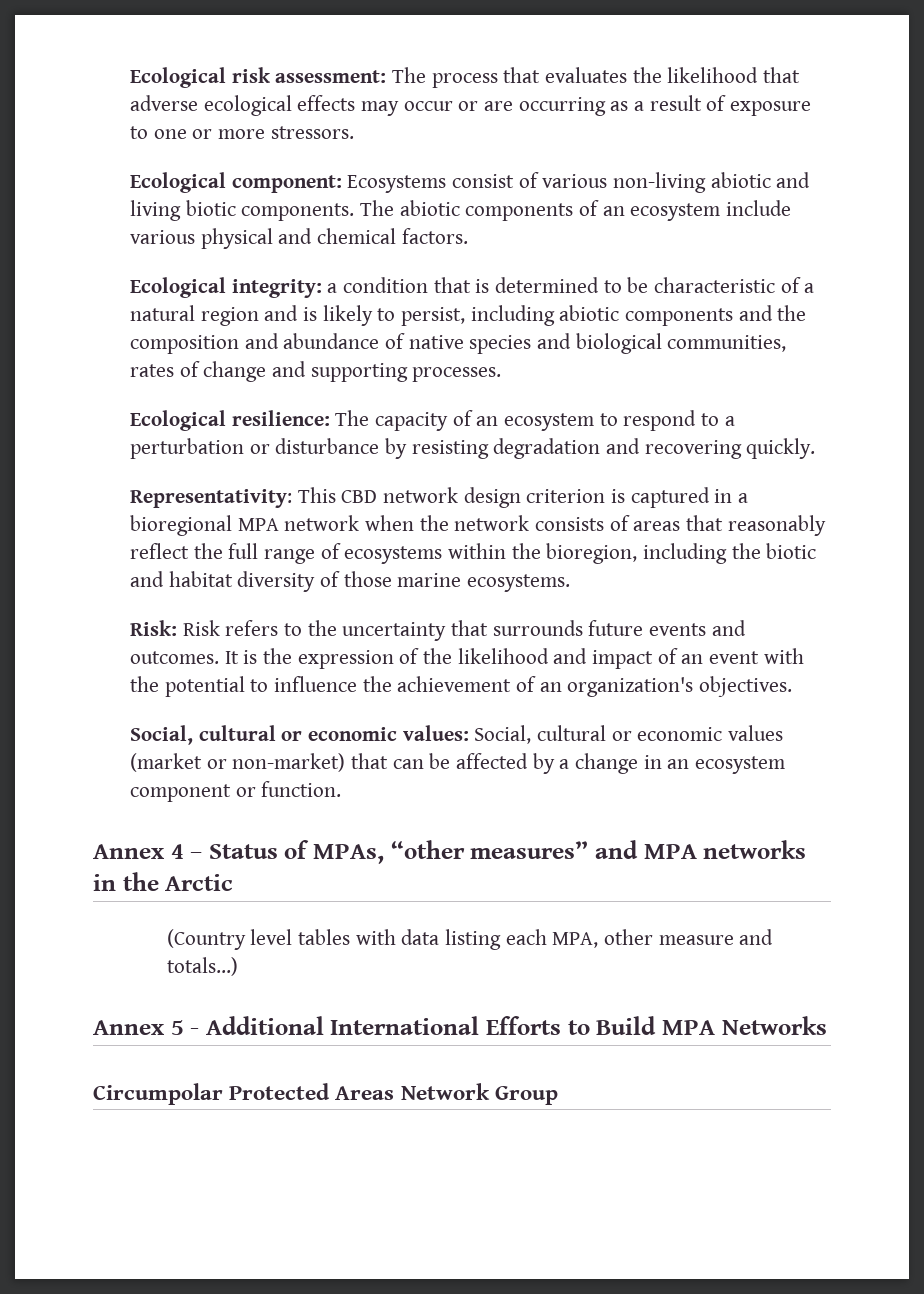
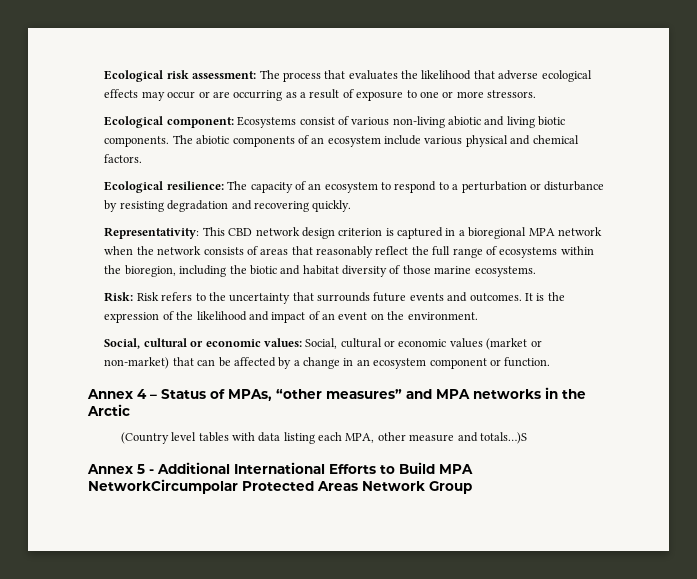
- Ecological integrity: a condition that is determined to be characteristic of a natural region and is likely to persist, including abiotic components and the composition and abundance of native species and biological communities, rates of change and supporting processes.
- It is the expression of the likelihood and impact of an event with the potential to influence the achievement of an organization's objectives.
+ It is the expression of the likelihood and impact of an event on the environment.
- (Country level tables with data listing each MPA, other measure and totals…)
+ (Country level tables with data listing each MPA, other measure and totals…)S
- Annex 5 - Additional International Efforts to Build MPA Networks
- Circumpolar Protected Areas Network Group
+ Annex 5 - Additional International Efforts to Build MPA NetworkCircumpolar Protected Areas Network Group

